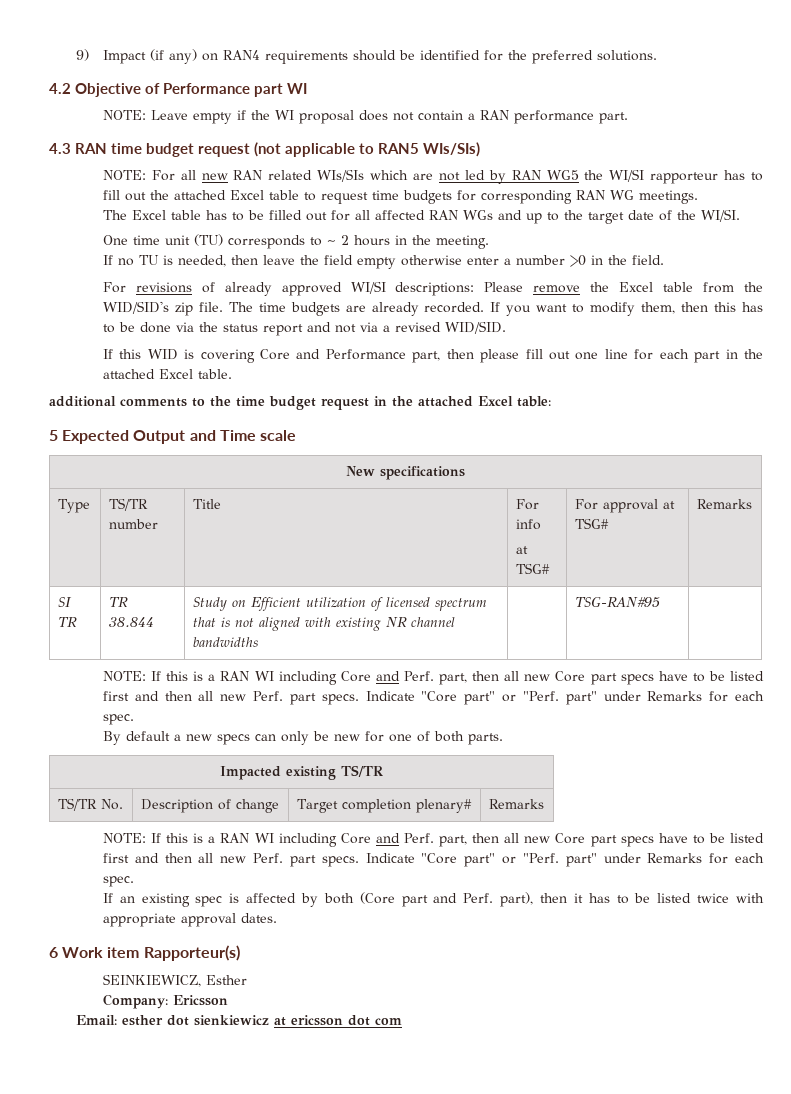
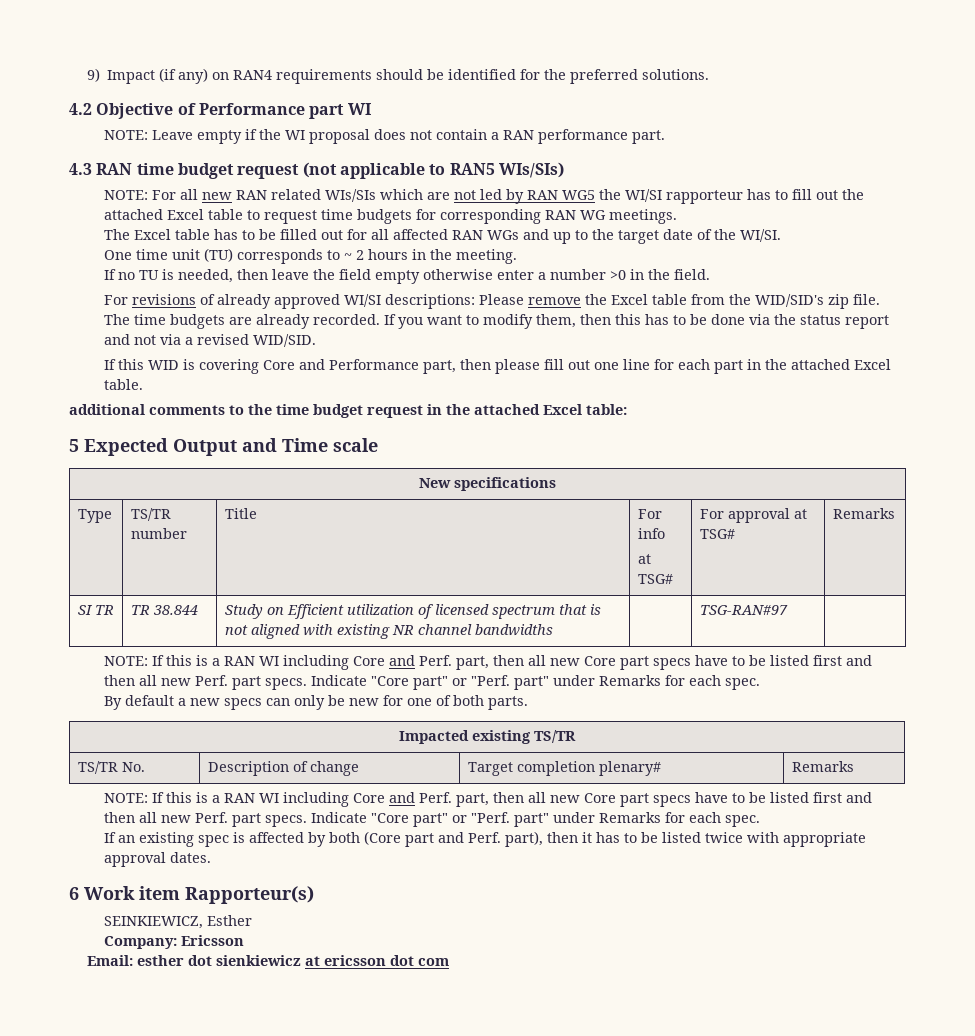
- SI TR | TR 38.844 | Study on Efficient utilization of licensed spectrum that is not aligned with existing NR channel bandwidths | | TSG-RAN#95 |
+ SI TR | TR 38.844 | Study on Efficient utilization of licensed spectrum that is not aligned with existing NR channel bandwidths | | TSG-RAN#97 |

